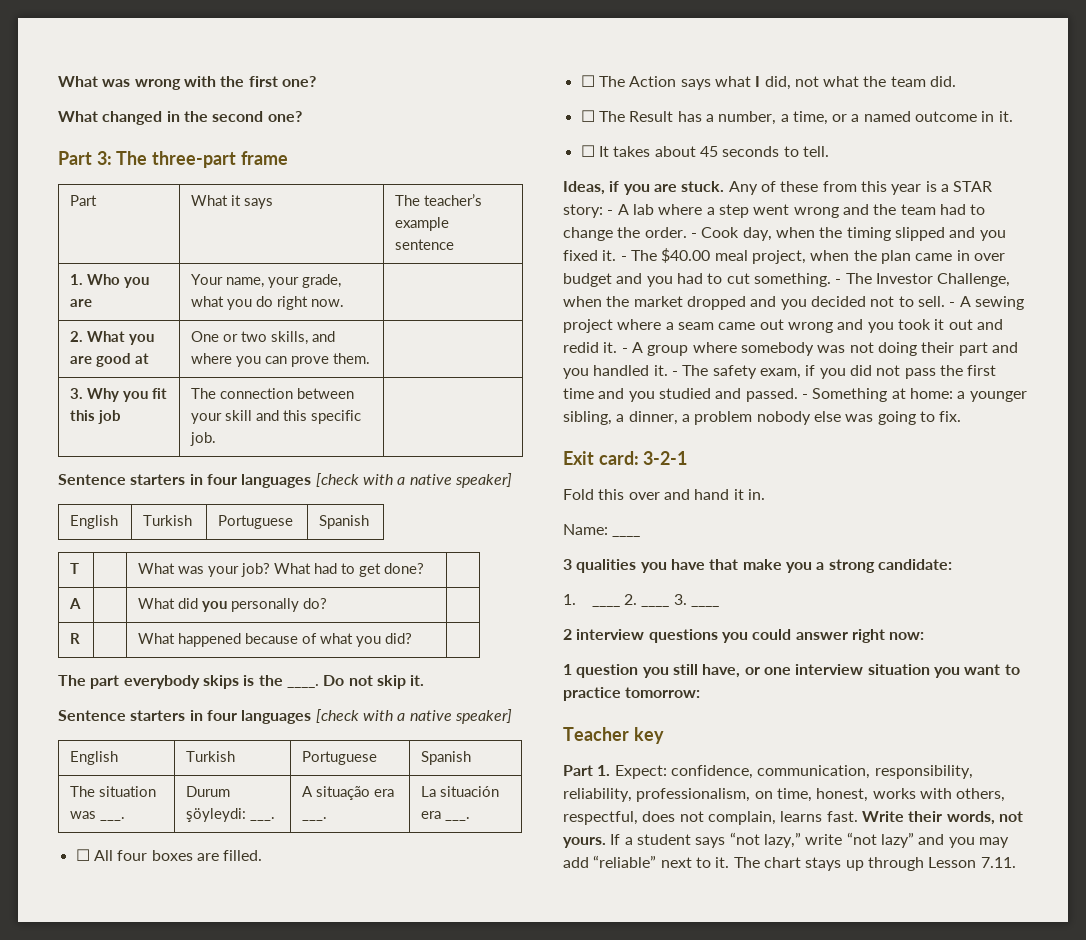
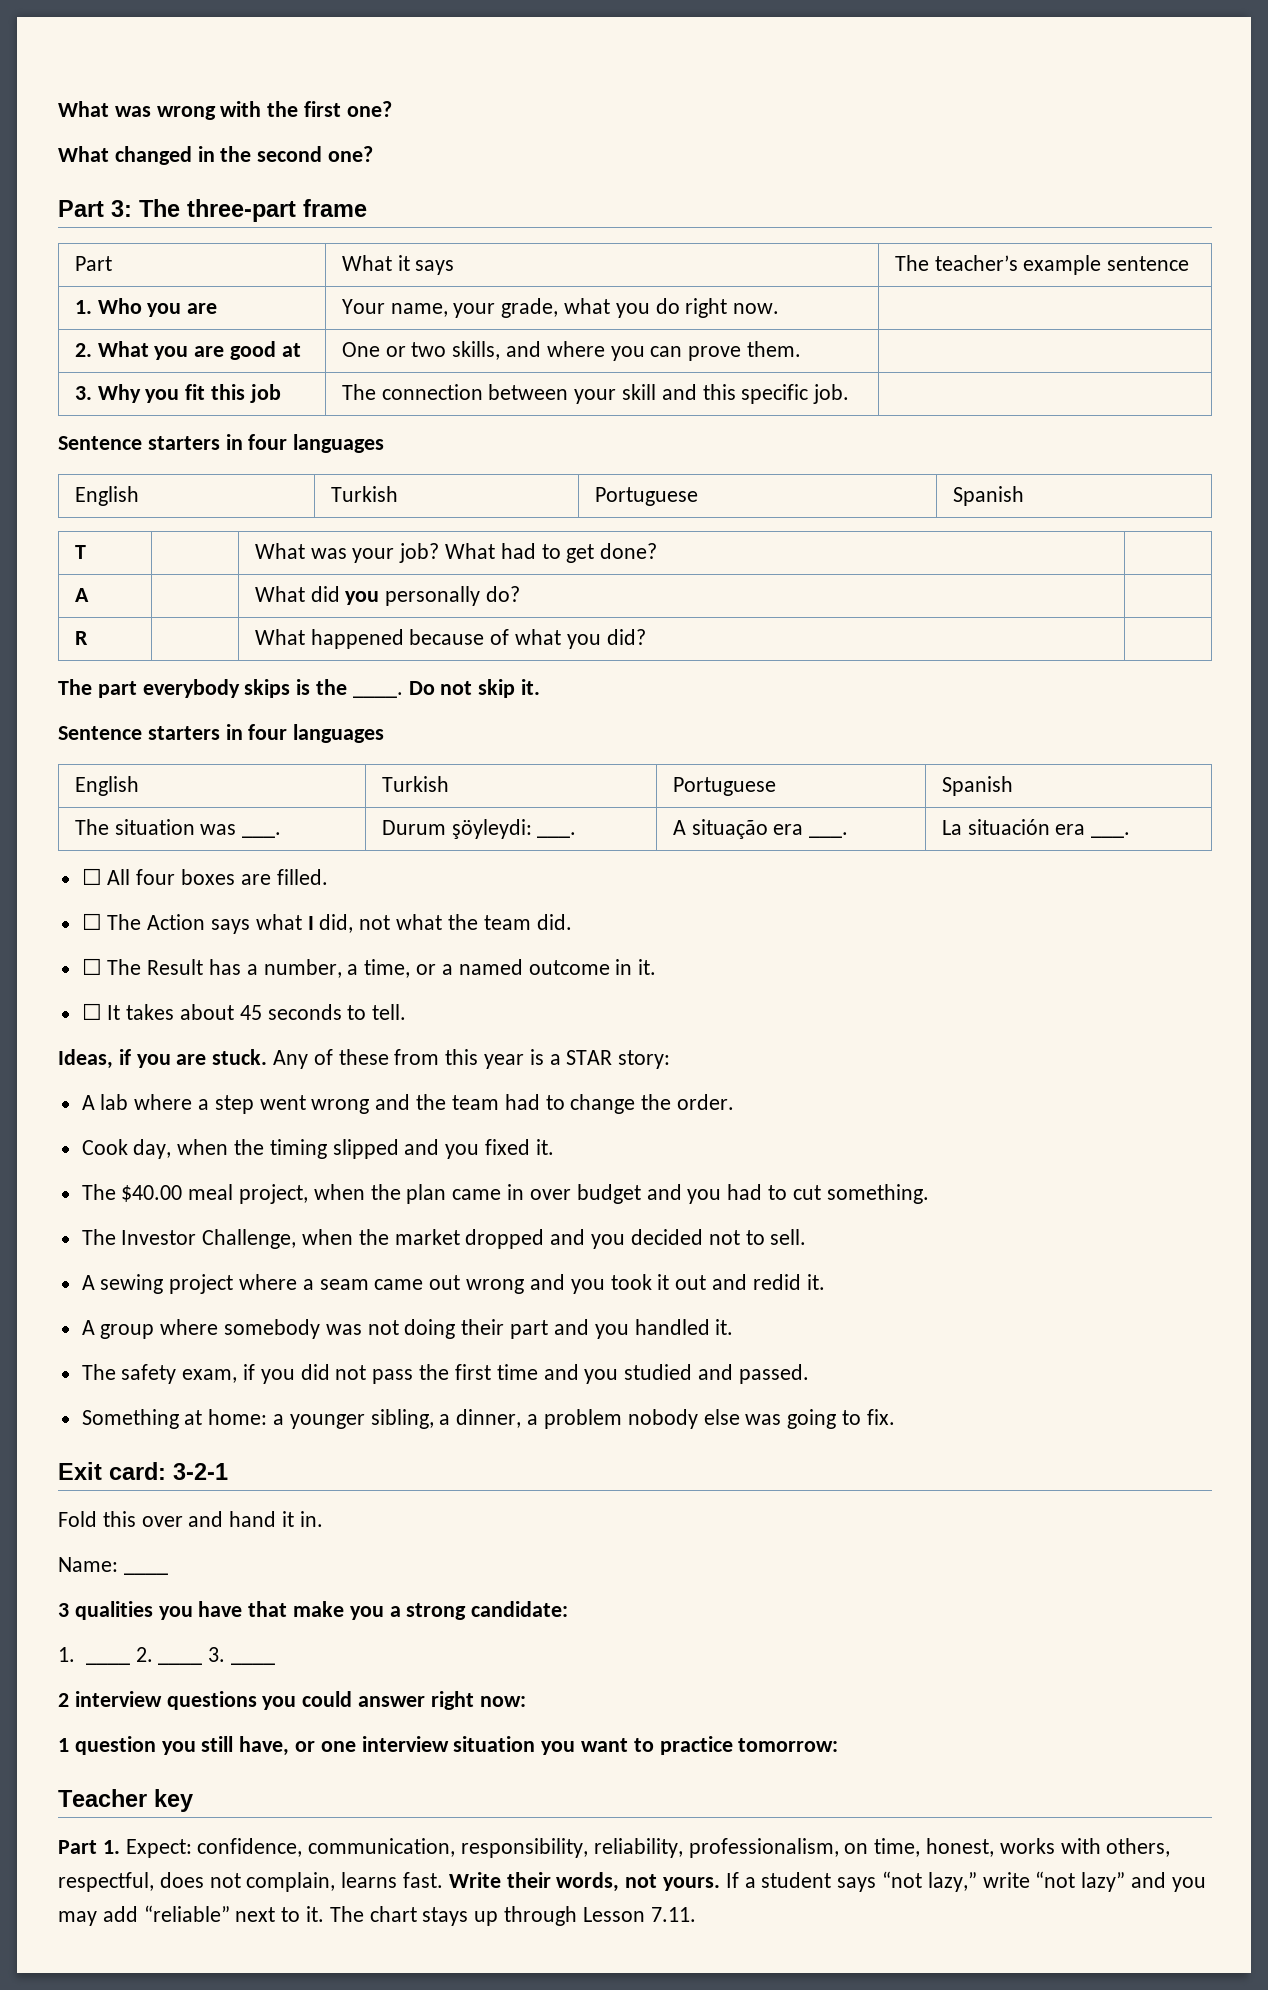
  3. Why you fit this job | The connection between your skill and this specific job. |
- Sentence starters in four languages [check with a native speaker]
+ Sentence starters in four languages
  Do not skip it.
- Sentence starters in four languages [check with a native speaker]
+ Sentence starters in four languages
- Any of these from this year is a STAR story: - A lab where a step went wrong and the team had to change the order. - Cook day, when the timing slipped and you fixed it. - The $40.00 meal project, when the plan came in over budget and you had to cut something. - The Investor Challenge, when the market dropped and you decided not to sell. - A sewing project where a seam came out wrong and you took it out and redid it. - A group where somebody was not doing their part and you handled it. - The safety exam, if you did not pass the first time and you studied and passed. - Something at home:
+ Any of these from this year is a STAR story:
+ A lab where a step went wrong and the team had to change the order.
+ Cook day, when the timing slipped and you fixed it.
+ The $40.00 meal project, when the plan came in over budget and you had to cut something.
+ The Investor Challenge, when the market dropped and you decided not to sell.
+ A sewing project where a seam came out wrong and you took it out and redid it.
+ A group where somebody was not doing their part and you handled it.
+ The safety exam, if you did not pass the first time and you studied and passed.
+ Something at home:

